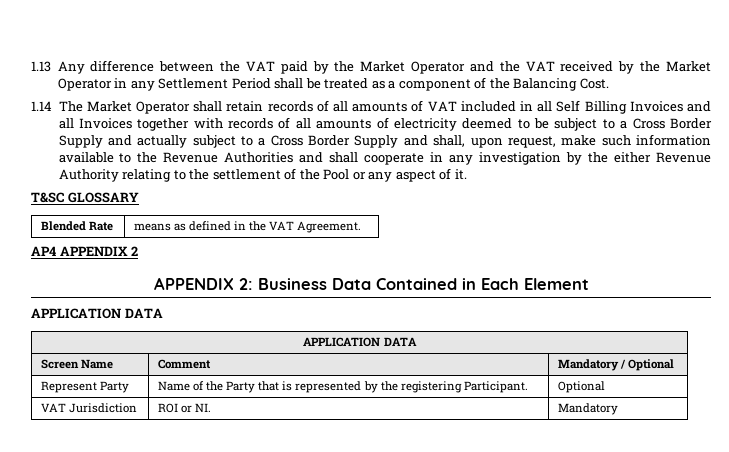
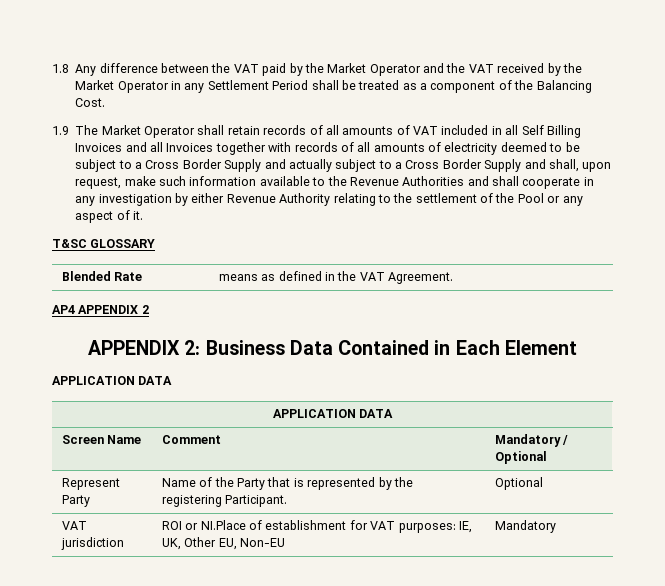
- 1.13 Any difference between the VAT paid by the Market Operator and the VAT received by the Market Operator in any Settlement Period shall be treated as a component of the Balancing Cost.
+ 1.8 Any difference between the VAT paid by the Market Operator and the VAT received by the Market Operator in any Settlement Period shall be treated as a component of the Balancing Cost.
- 1.14 The Market Operator shall retain records of all amounts of VAT included in all Self Billing Invoices and all Invoices together with records of all amounts of electricity deemed to be subject to a Cross Border Supply and actually subject to a Cross Border Supply and shall, upon request, make such information available to the Revenue Authorities and shall cooperate in any investigation by the either Revenue Authority relating to the settlement of the Pool or any aspect of it.
+ 1.9 The Market Operator shall retain records of all amounts of VAT included in all Self Billing Invoices and all Invoices together with records of all amounts of electricity deemed to be subject to a Cross Border Supply and actually subject to a Cross Border Supply and shall, upon request, make such information available to the Revenue Authorities and shall cooperate in any investigation by either Revenue Authority relating to the settlement of the Pool or any aspect of it.
- VAT Jurisdiction | ROI or NI. | Mandatory
+ VAT jurisdiction | ROI or NI.Place of establishment for VAT purposes: IE, UK, Other EU, Non-EU | Mandatory

